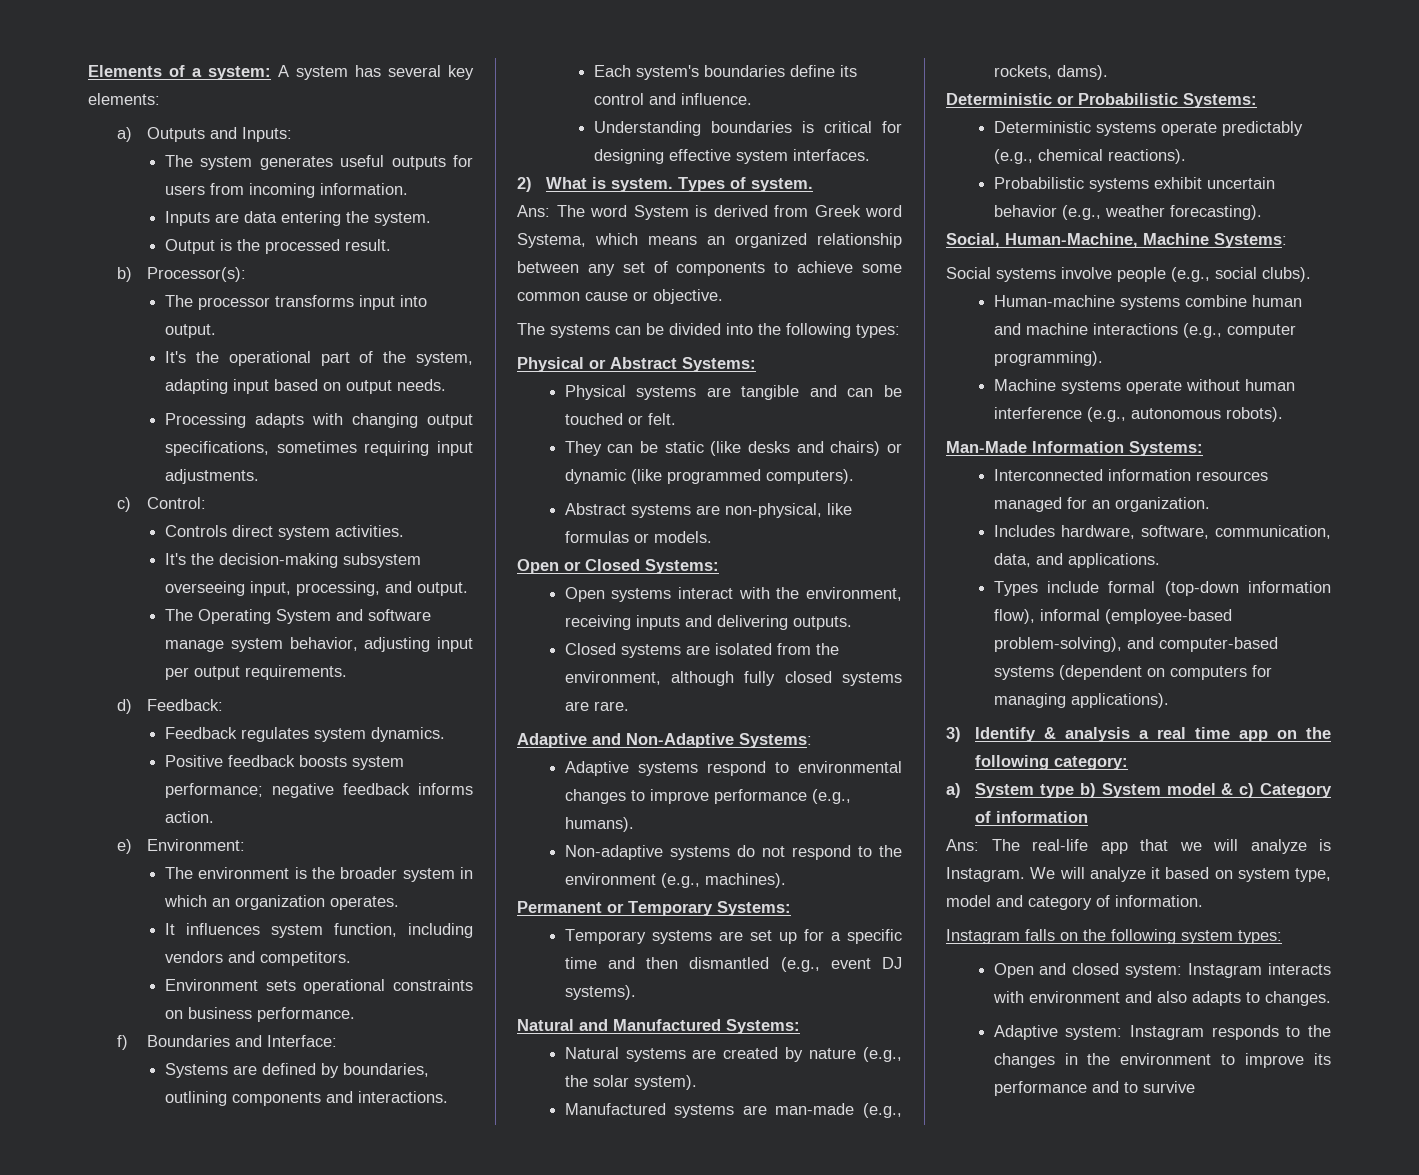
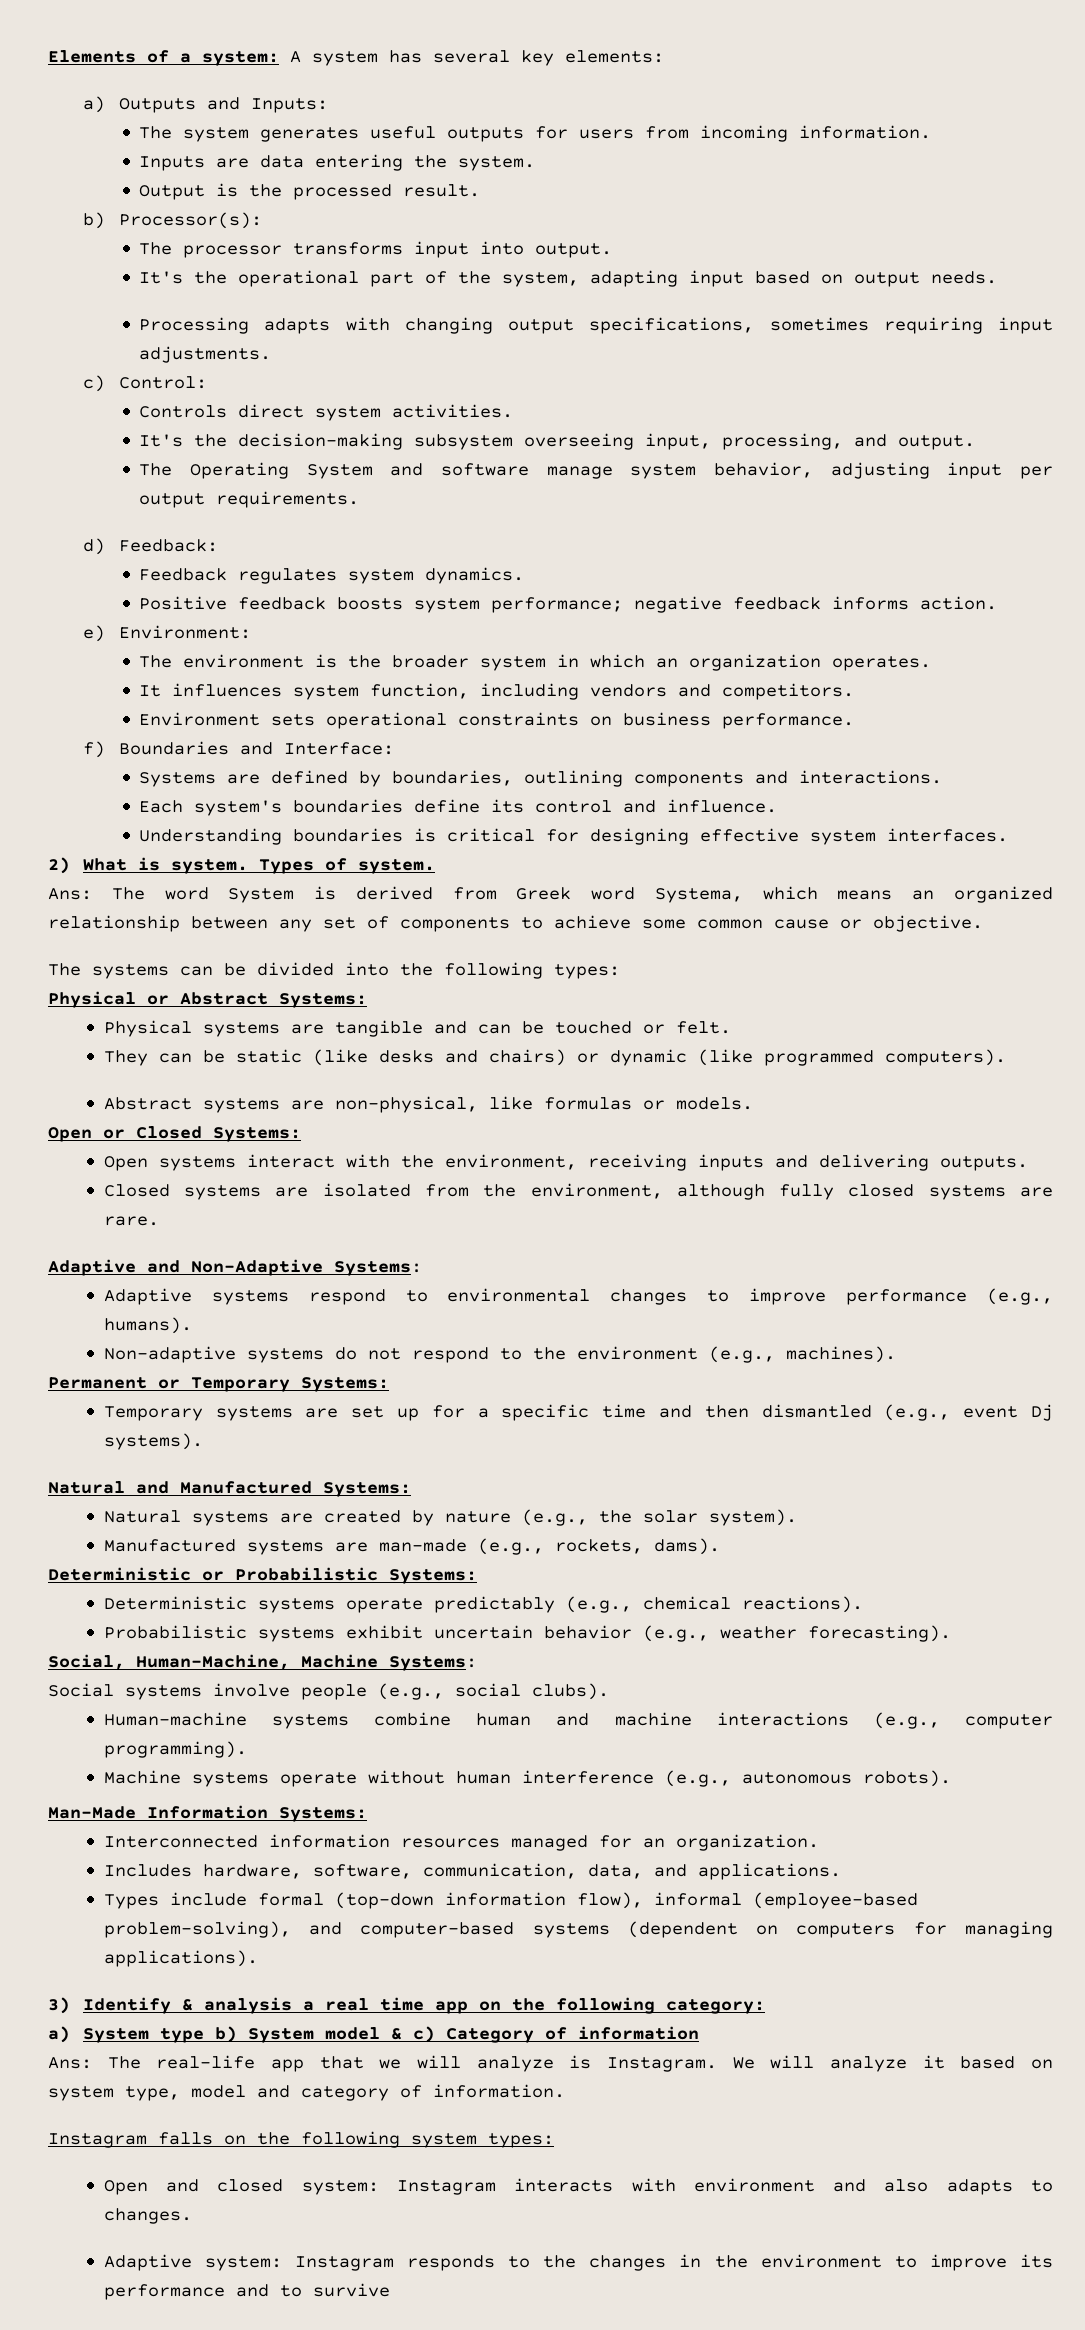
- Temporary systems are set up for a specific time and then dismantled (e.g., event DJ systems).
+ Temporary systems are set up for a specific time and then dismantled (e.g., event Dj systems).

